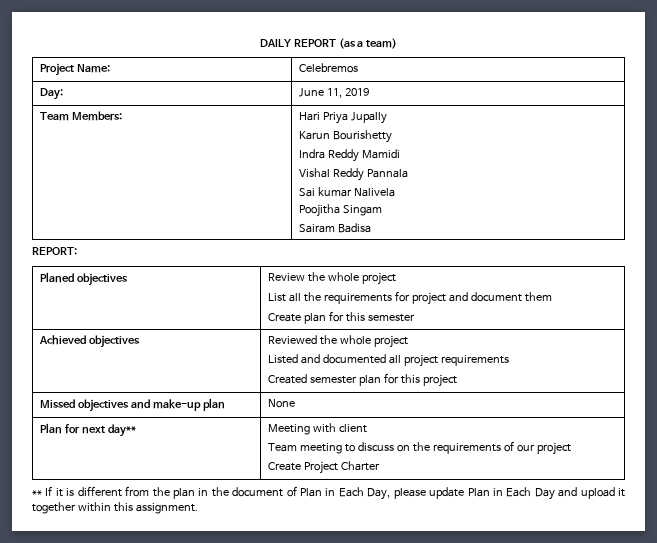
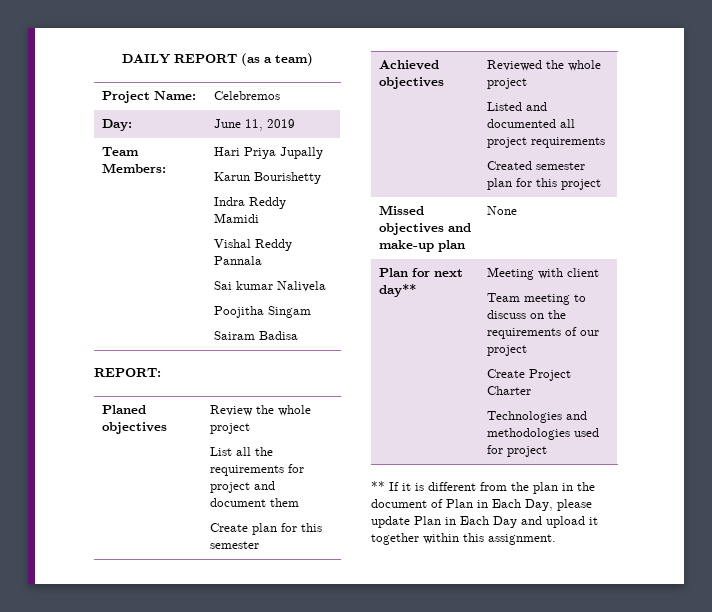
  Plan for next day** | Meeting with client
  Team meeting to discuss on the requirements of our project
  Create Project Charter
+ Technologies and methodologies used for project

